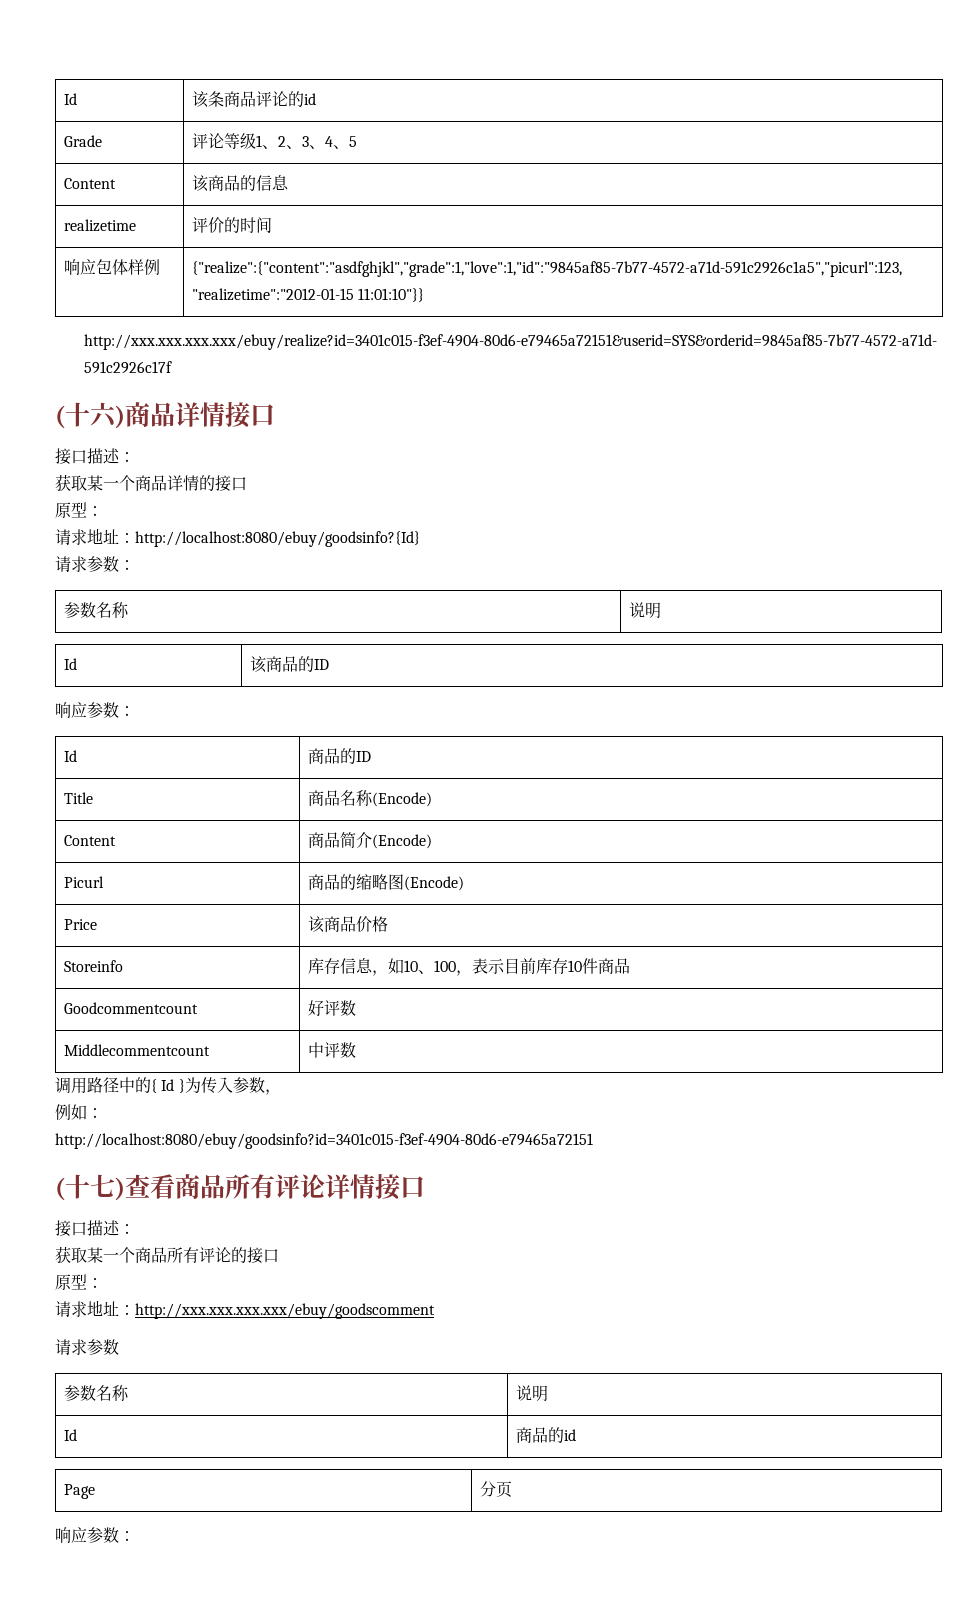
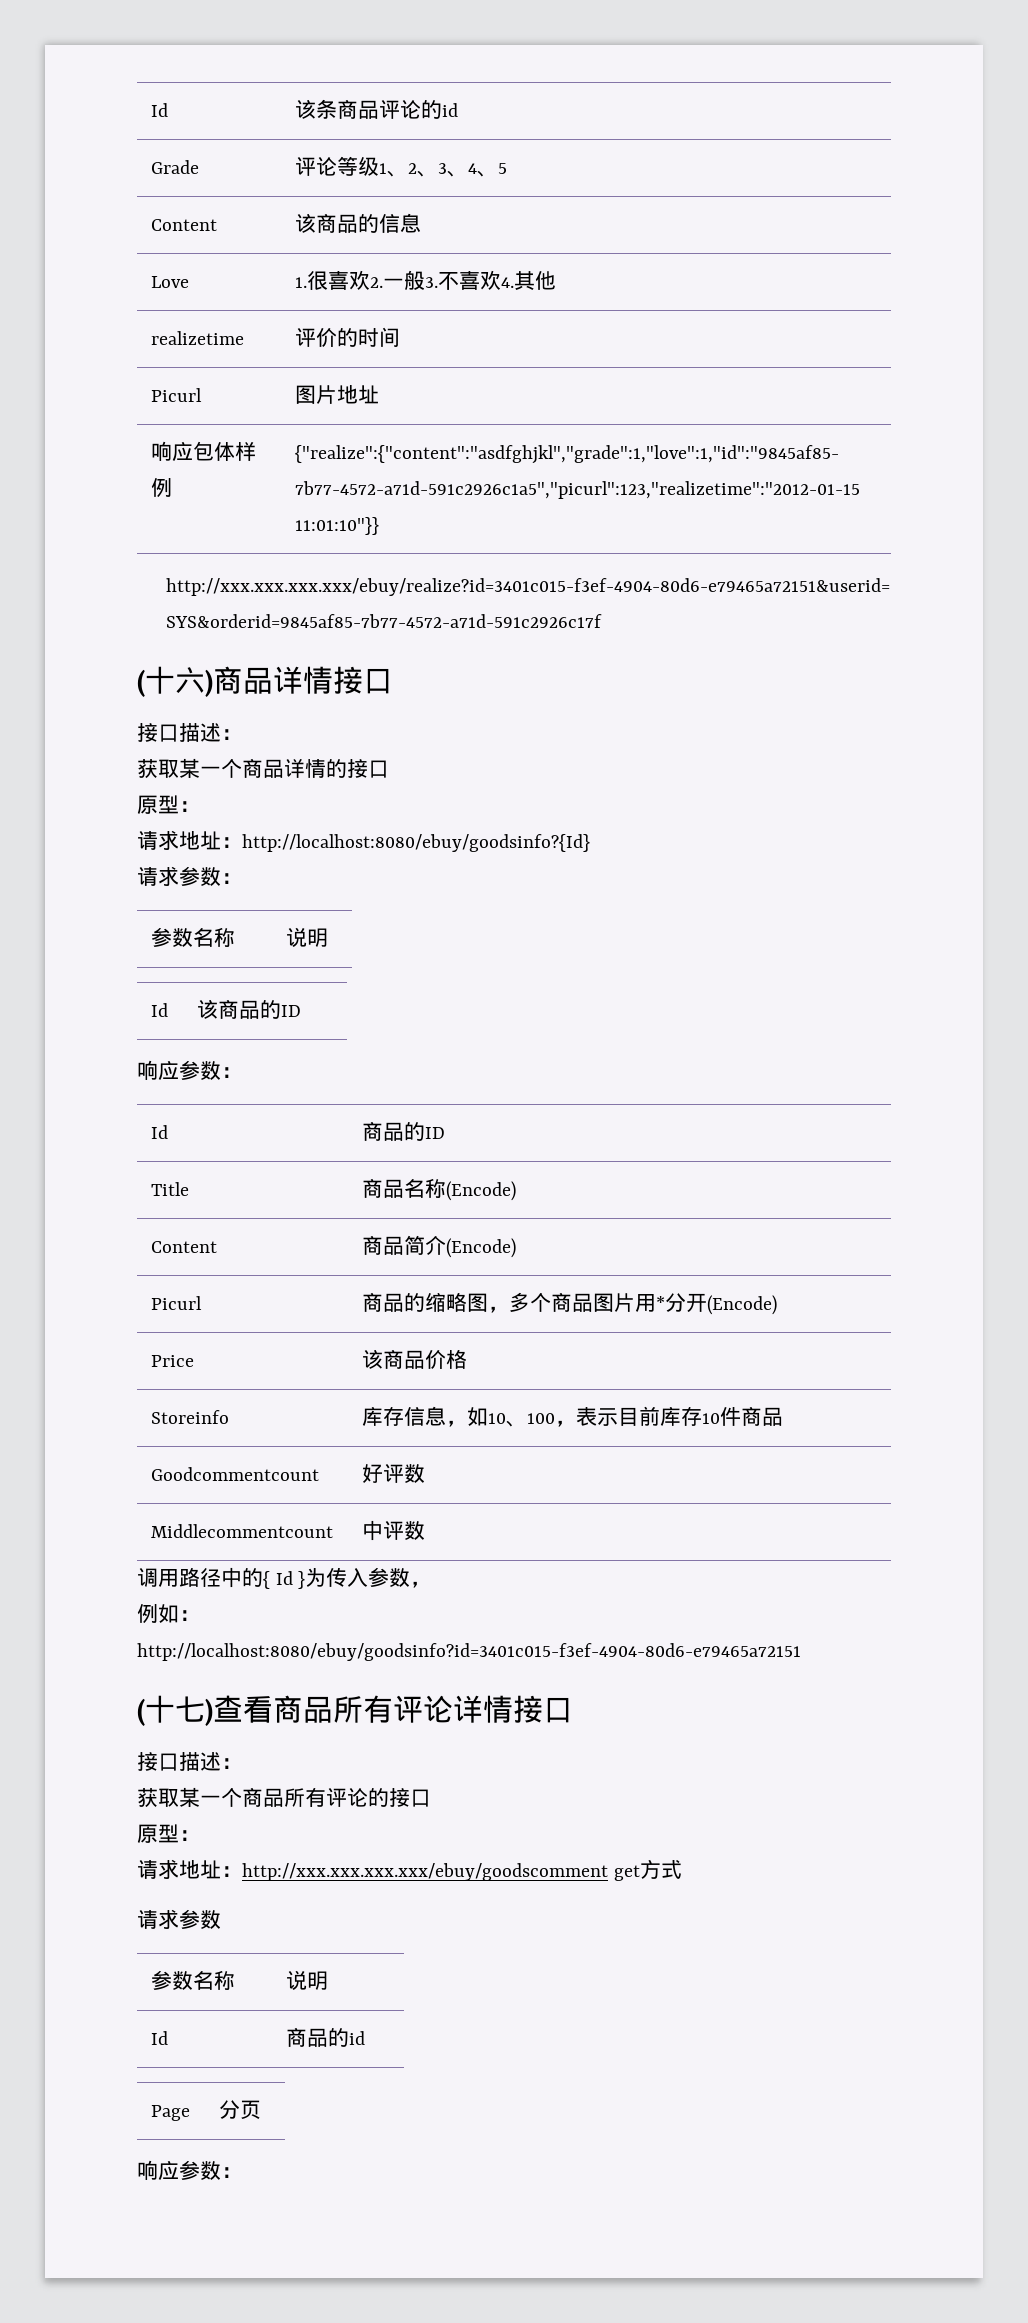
+ Love | 1.很喜欢2.一般3.不喜欢4.其他
+ Picurl | 图片地址
- Picurl | 商品的缩略图(Encode)
+ Picurl | 商品的缩略图，多个商品图片用*分开(Encode)
- 请求地址：http://xxx.xxx.xxx.xxx/ebuy/goodscomment
+ 请求地址：http://xxx.xxx.xxx.xxx/ebuy/goodscomment get方式

